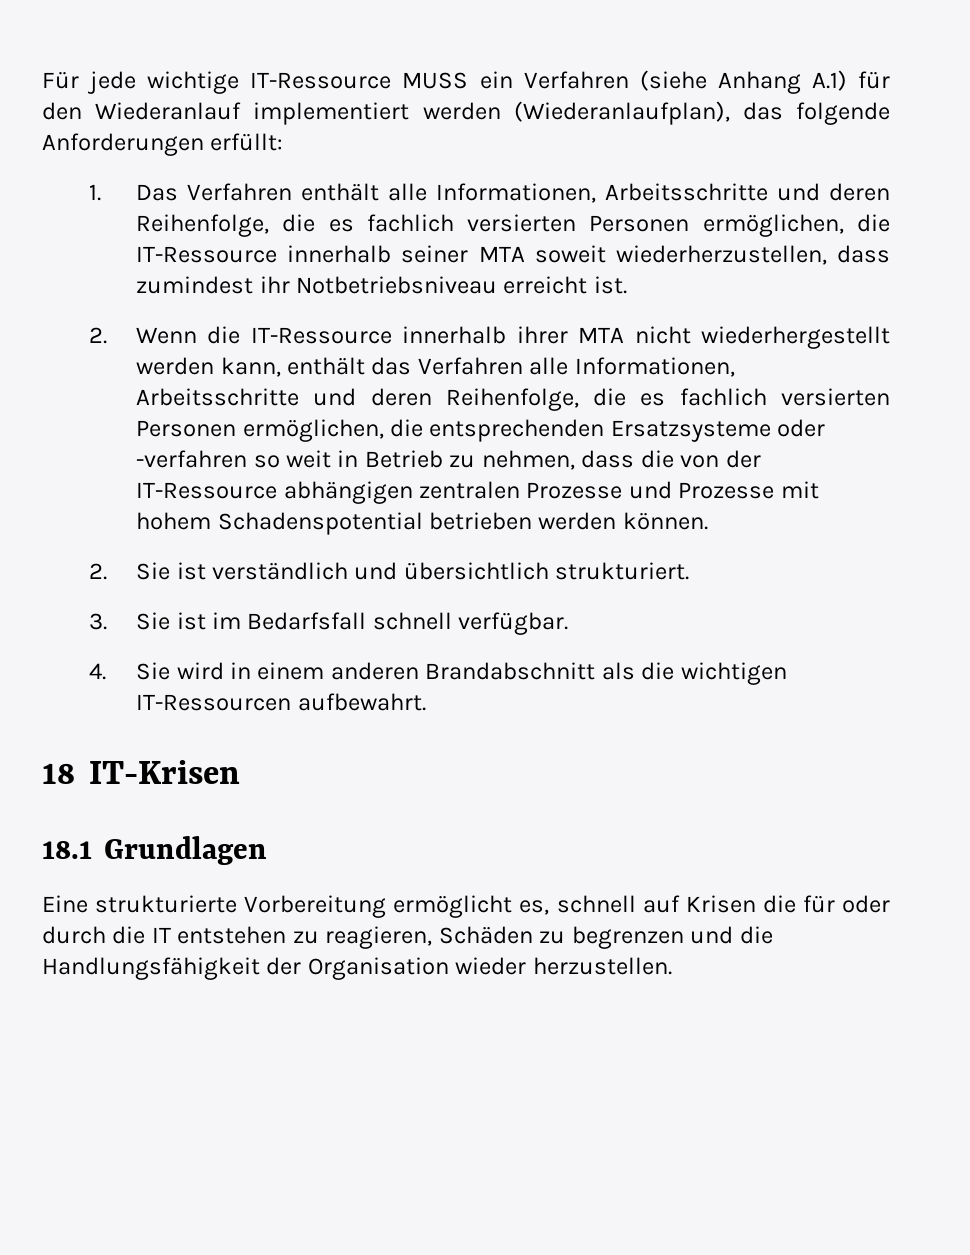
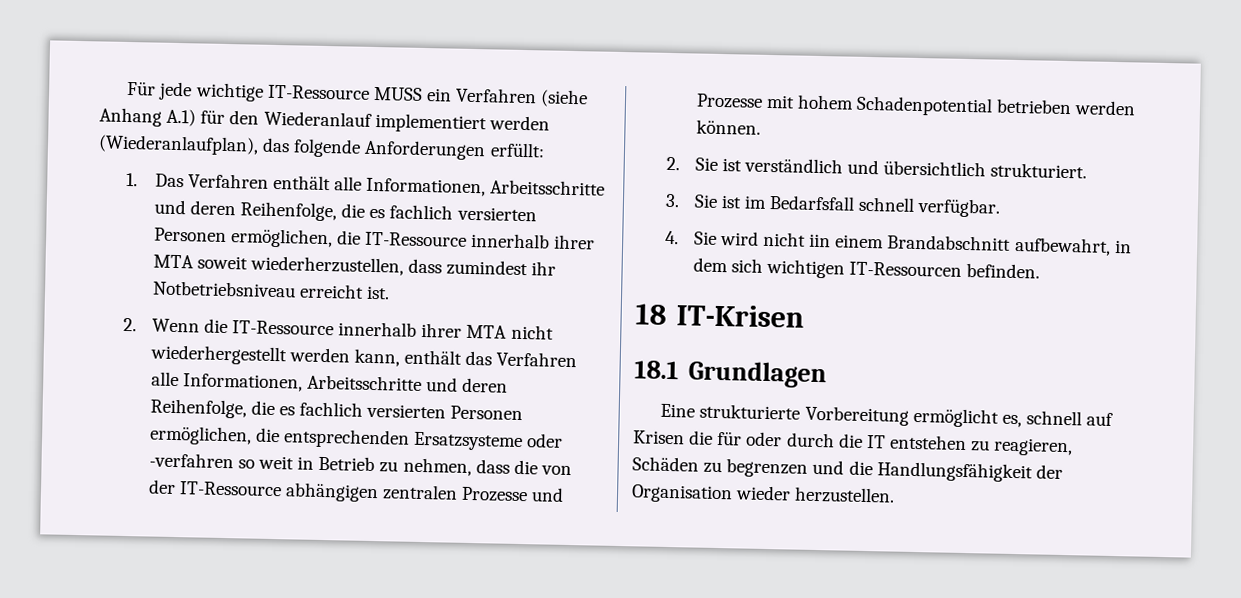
- 1. Das Verfahren enthält alle Informationen, Arbeitsschritte und deren Reihenfolge, die es fachlich versierten Personen ermöglichen, die IT-Ressource innerhalb seiner MTA soweit wiederherzustellen, dass zumindest ihr Notbetriebsniveau erreicht ist.
+ 1. Das Verfahren enthält alle Informationen, Arbeitsschritte und deren Reihenfolge, die es fachlich versierten Personen ermöglichen, die IT-Ressource innerhalb ihrer MTA soweit wiederherzustellen, dass zumindest ihr Notbetriebsniveau erreicht ist.
- 2. Wenn die IT-Ressource innerhalb ihrer MTA nicht wiederhergestellt werden kann, enthält das Verfahren alle Informationen, Arbeitsschritte und deren Reihenfolge, die es fachlich versierten Personen ermöglichen, die entsprechenden Ersatzsysteme oder -verfahren so weit in Betrieb zu nehmen, dass die von der IT-Ressource abhängigen zentralen Prozesse und Prozesse mit hohem Schadenspotential betrieben werden können.
+ 2. Wenn die IT-Ressource innerhalb ihrer MTA nicht wiederhergestellt werden kann, enthält das Verfahren alle Informationen, Arbeitsschritte und deren Reihenfolge, die es fachlich versierten Personen ermöglichen, die entsprechenden Ersatzsysteme oder -verfahren so weit in Betrieb zu nehmen, dass die von der IT-Ressource abhängigen zentralen Prozesse und Prozesse mit hohem Schadenpotential betrieben werden können.
- 4. Sie wird in einem anderen Brandabschnitt als die wichtigen IT-Ressourcen aufbewahrt.
+ 4. Sie wird nicht iin einem Brandabschnitt aufbewahrt, in dem sich wichtigen IT-Ressourcen befinden.

